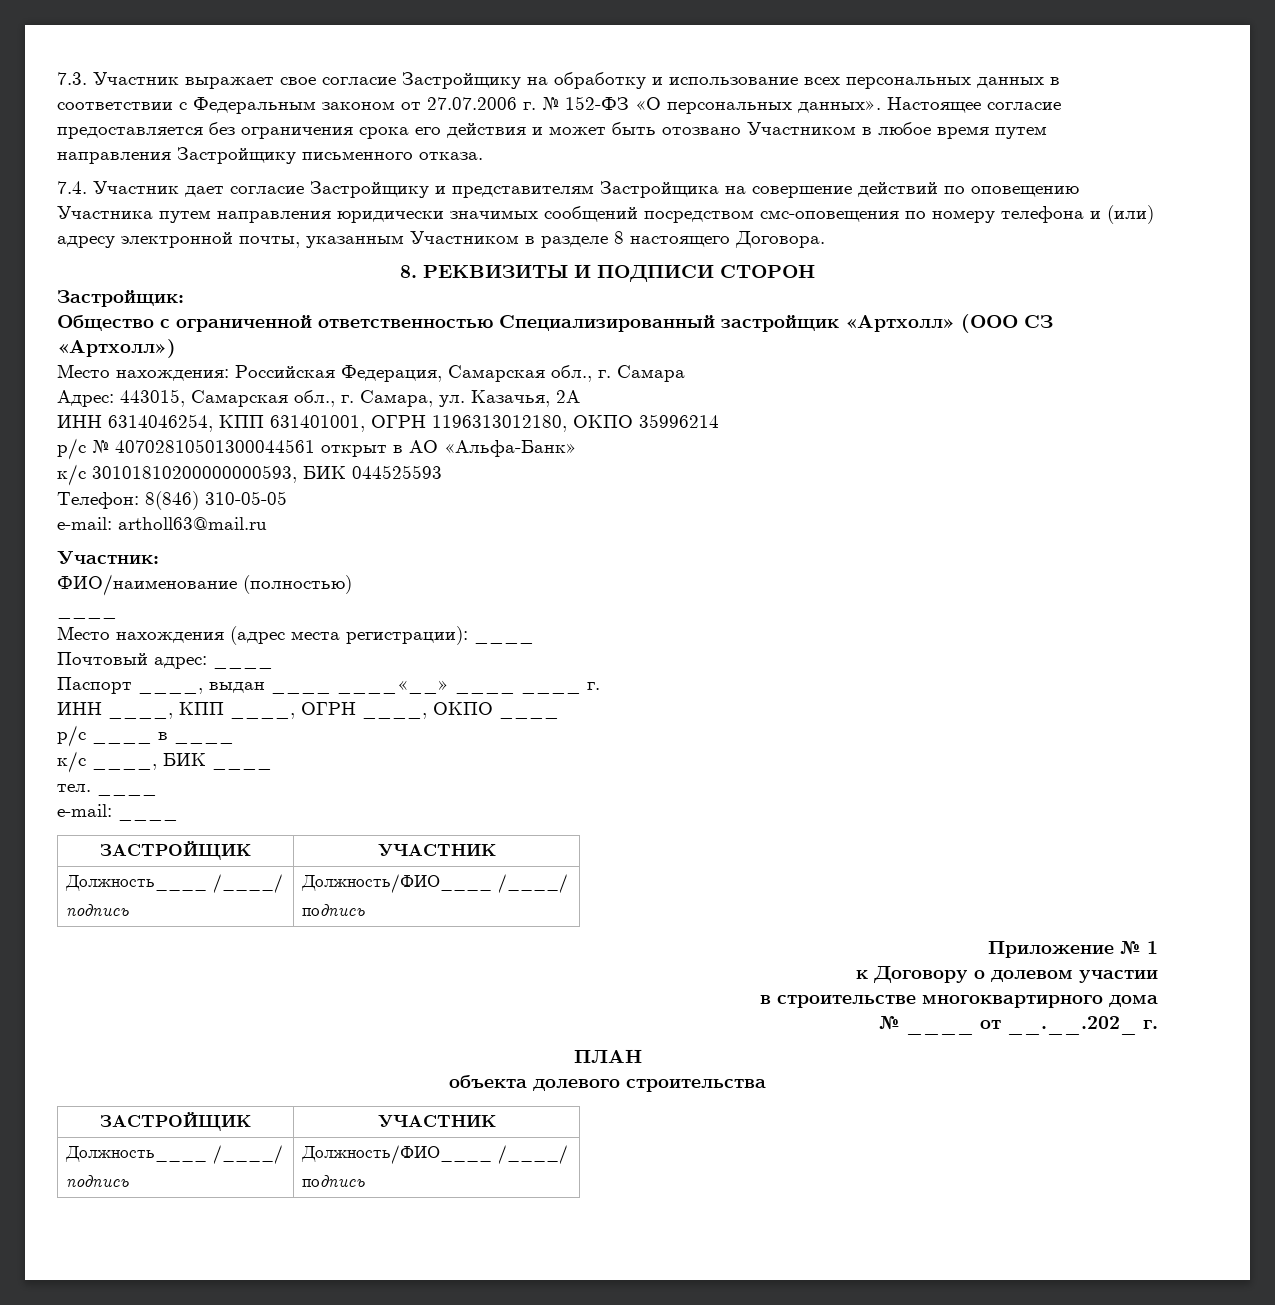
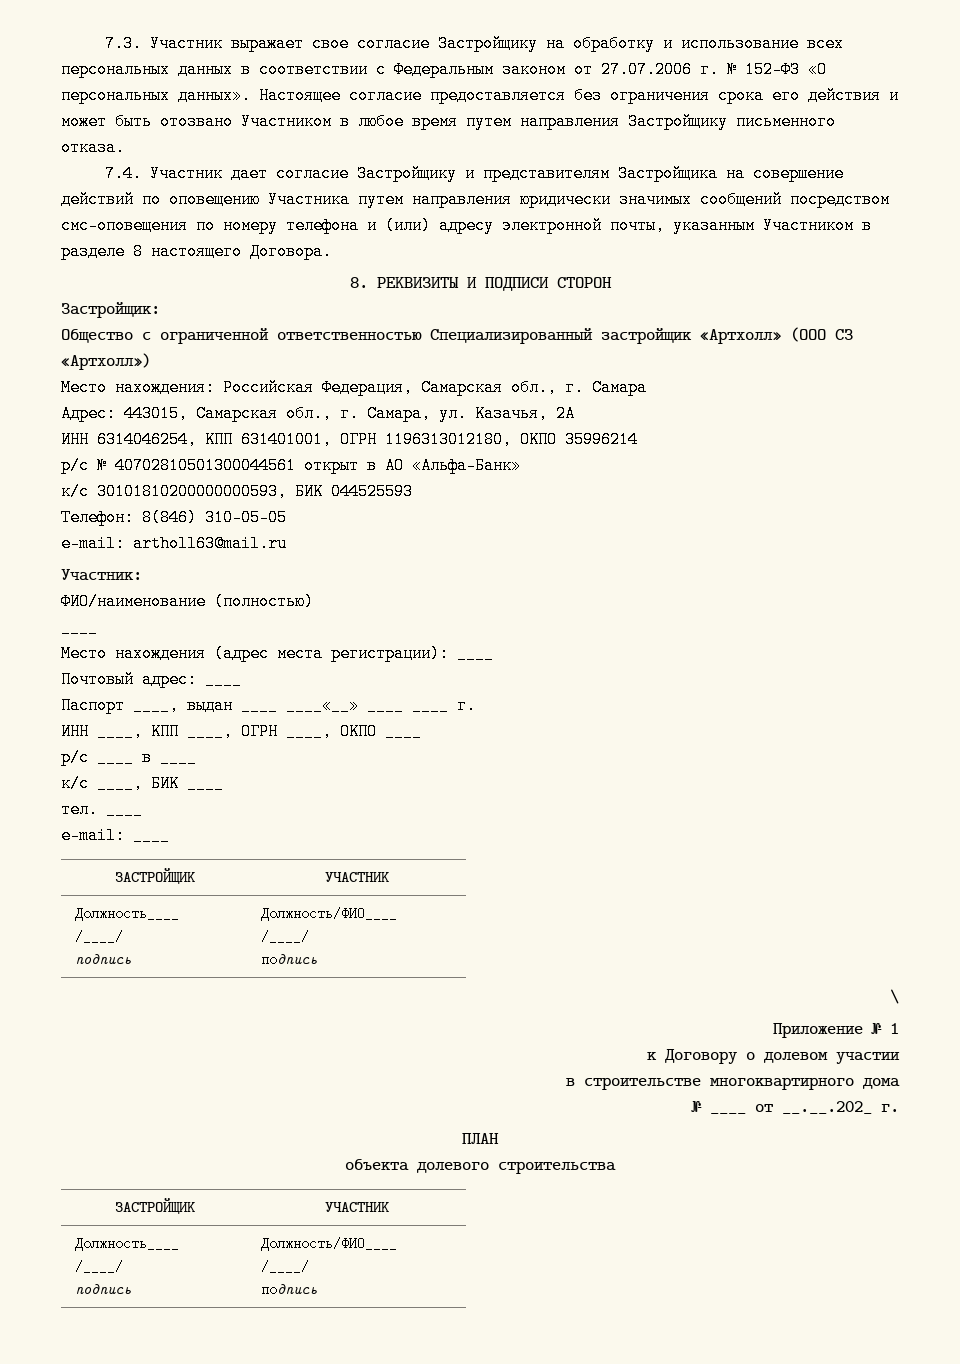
+ \

